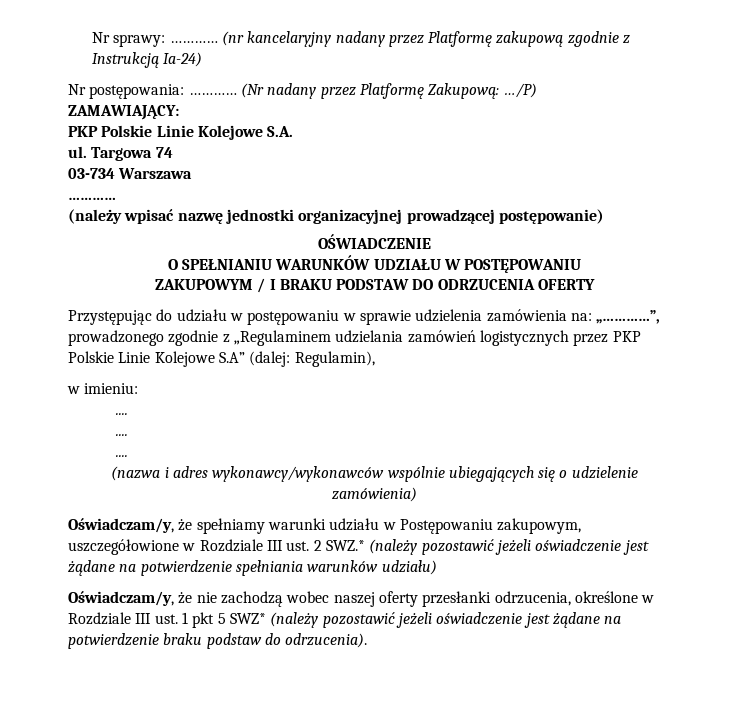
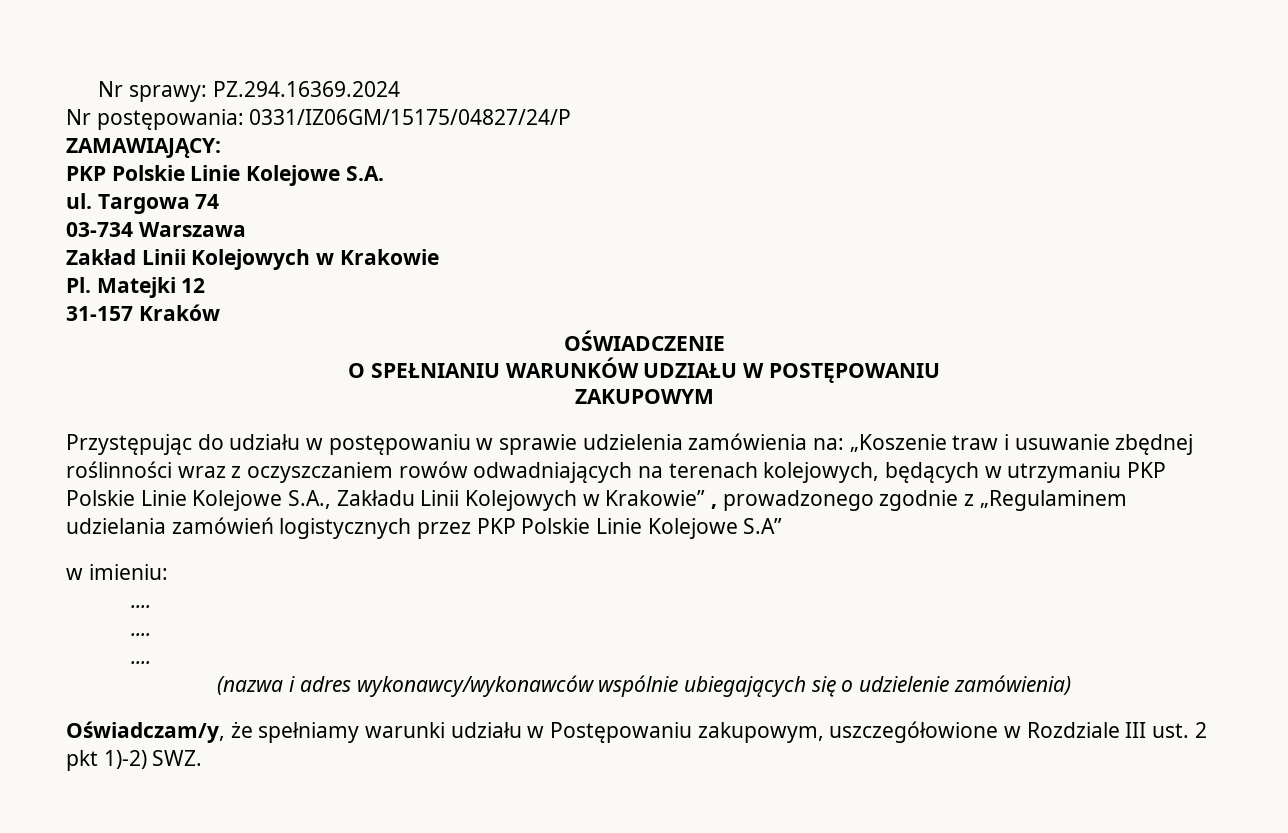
- Nr sprawy: ………… (nr kancelaryjny nadany przez Platformę zakupową zgodnie z Instrukcją Ia-24)
- Nr postępowania: ………… (Nr nadany przez Platformę Zakupową: …/P)
+ Nr sprawy: PZ.294.16369.2024
+ Nr postępowania: 0331/IZ06GM/15175/04827/24/P
  03-734 Warszawa
- …………
- (należy wpisać nazwę jednostki organizacyjnej prowadzącej postępowanie)
+ Zakład Linii Kolejowych w Krakowie
+ Pl. Matejki 12
+ 31-157 Kraków
- ZAKUPOWYM / I BRAKU PODSTAW DO ODRZUCENIA OFERTY
+ ZAKUPOWYM
- Przystępując do udziału w postępowaniu w sprawie udzielenia zamówienia na: „…………”, prowadzonego zgodnie z „Regulaminem udzielania zamówień logistycznych przez PKP Polskie Linie Kolejowe S.A” (dalej: Regulamin),
+ Przystępując do udziału w postępowaniu w sprawie udzielenia zamówienia na: „Koszenie traw i usuwanie zbędnej roślinności wraz z oczyszczaniem rowów odwadniających na terenach kolejowych, będących w utrzymaniu PKP Polskie Linie Kolejowe S.A., Zakładu Linii Kolejowych w Krakowie” , prowadzonego zgodnie z „Regulaminem udzielania zamówień logistycznych przez PKP Polskie Linie Kolejowe S.A”
- Oświadczam/y, że spełniamy warunki udziału w Postępowaniu zakupowym, uszczegółowione w Rozdziale III ust. 2 SWZ.* (należy pozostawić jeżeli oświadczenie jest żądane na potwierdzenie spełniania warunków udziału)
- Oświadczam/y, że nie zachodzą wobec naszej oferty przesłanki odrzucenia, określone w Rozdziale III ust. 1 pkt 5 SWZ* (należy pozostawić jeżeli oświadczenie jest żądane na potwierdzenie braku podstaw do odrzucenia).
+ Oświadczam/y, że spełniamy warunki udziału w Postępowaniu zakupowym, uszczegółowione w Rozdziale III ust. 2 pkt 1)-2) SWZ.

